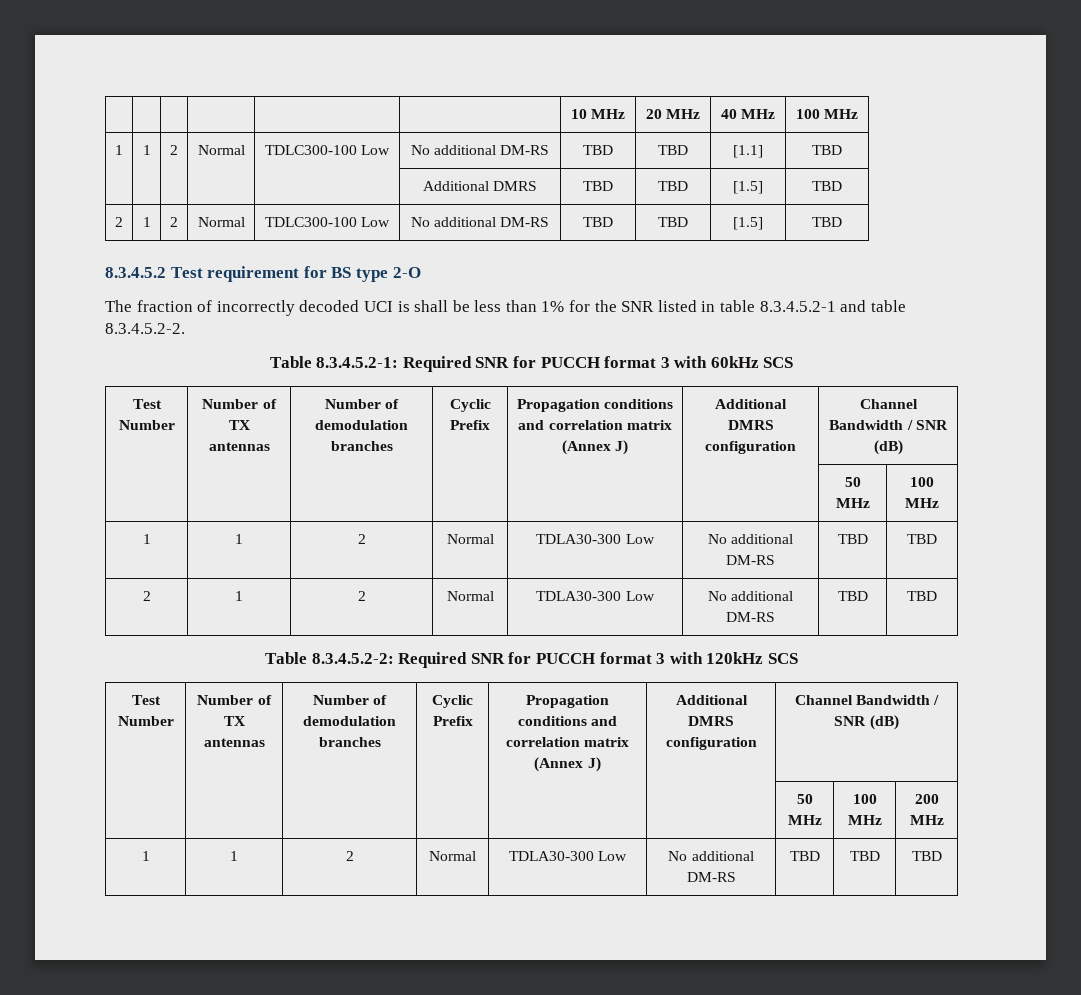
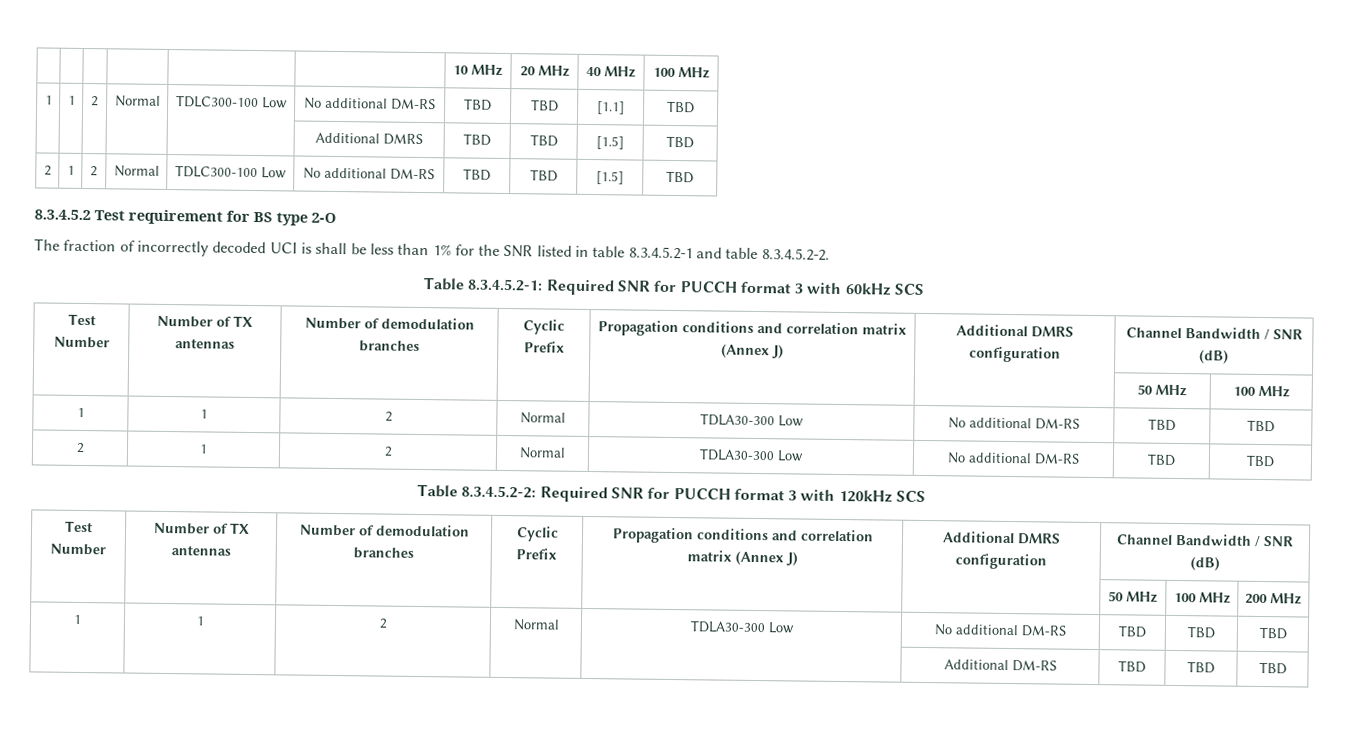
+ | | | | | Additional DM-RS | TBD | TBD | TBD

